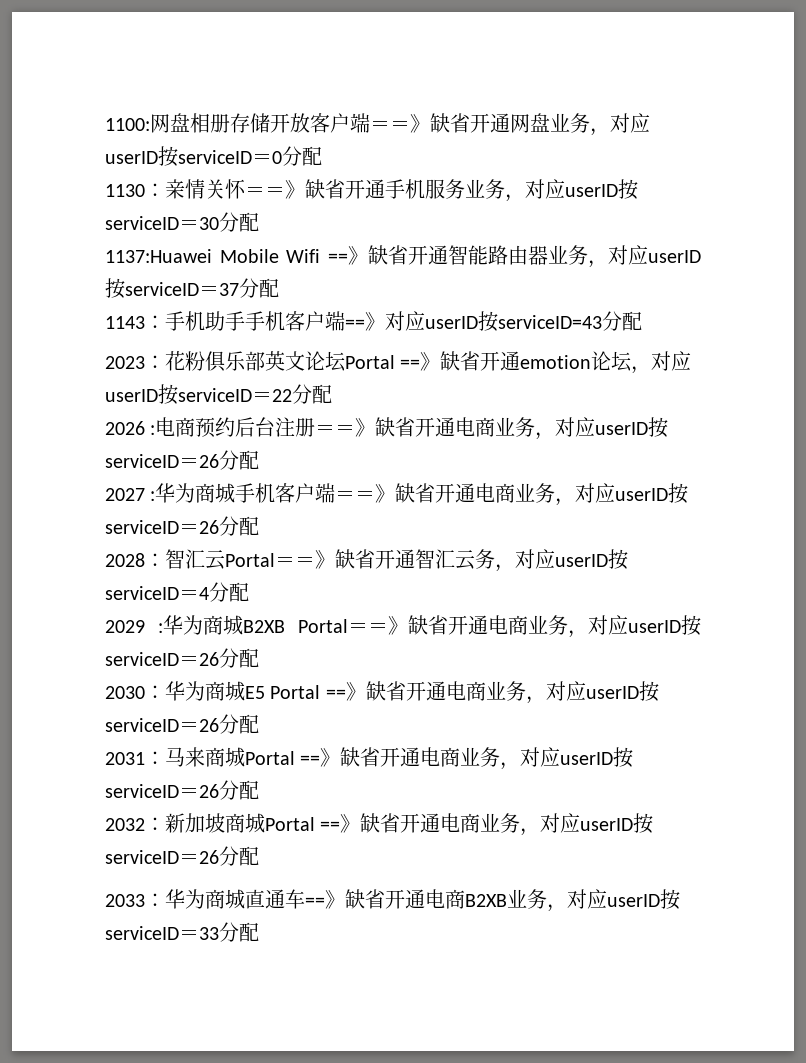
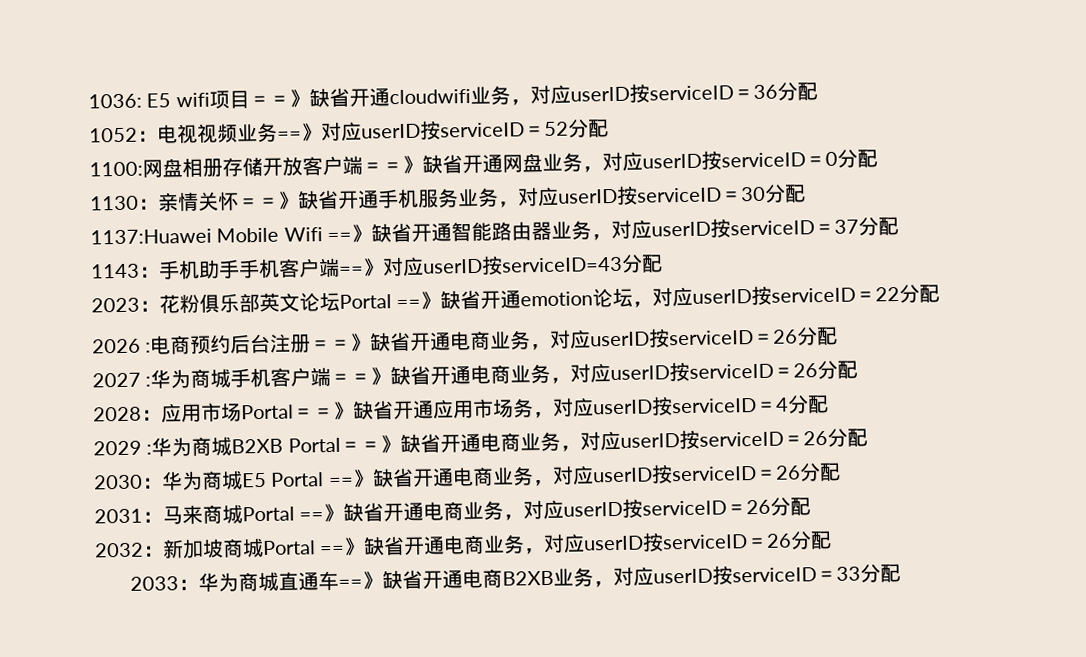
+ 1036: E5 wifi项目＝＝》缺省开通cloudwifi业务，对应userID按serviceID＝36分配
+ 1052：电视视频业务==》对应userID按serviceID＝52分配
- 2028：智汇云Portal＝＝》缺省开通智汇云务，对应userID按serviceID＝4分配
+ 2028：应用市场Portal＝＝》缺省开通应用市场务，对应userID按serviceID＝4分配

